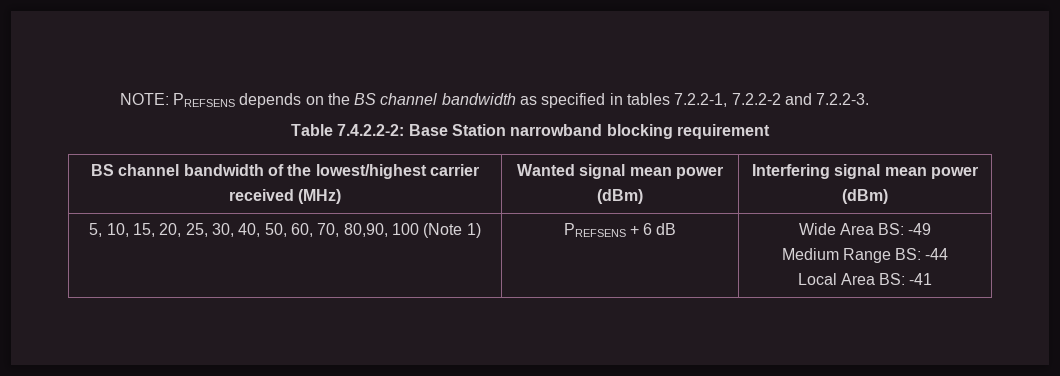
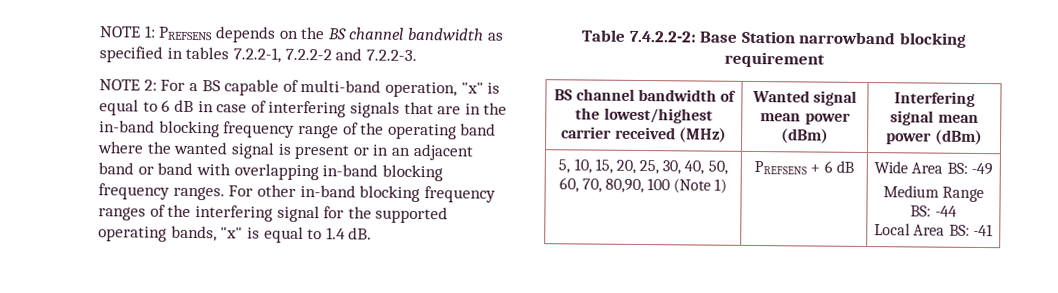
- NOTE: PREFSENS depends on the BS channel bandwidth as specified in tables 7.2.2-1, 7.2.2-2 and 7.2.2-3.
+ NOTE 1: PREFSENS depends on the BS channel bandwidth as specified in tables 7.2.2-1, 7.2.2-2 and 7.2.2-3.
+ NOTE 2: For a BS capable of multi-band operation, "x" is equal to 6 dB in case of interfering signals that are in the in-band blocking frequency range of the operating band where the wanted signal is present or in an adjacent band or band with overlapping in-band blocking frequency ranges. For other in-band blocking frequency ranges of the interfering signal for the supported operating bands, "x" is equal to 1.4 dB.

